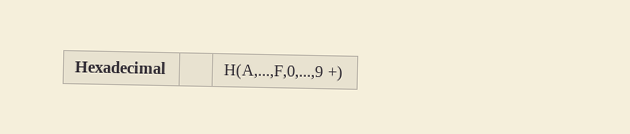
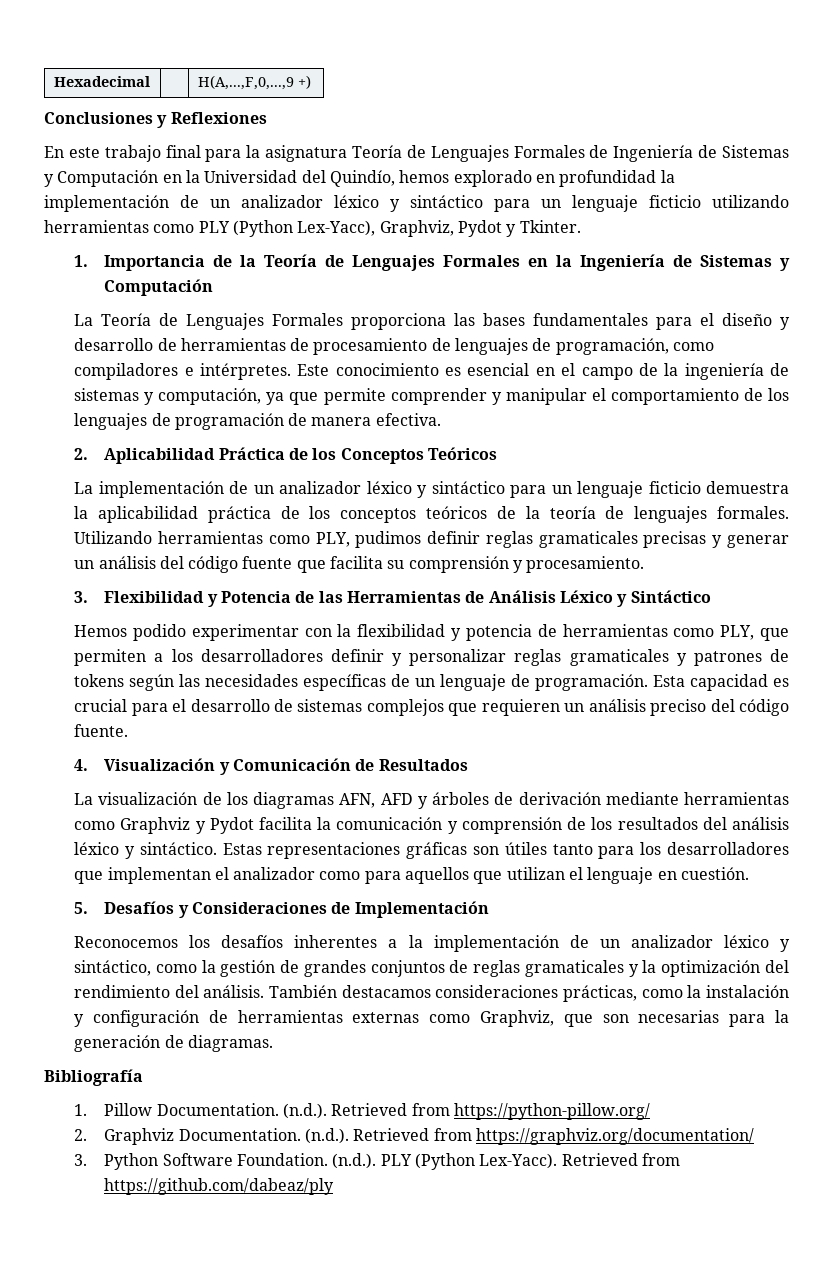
+ Conclusiones y Reflexiones
+ En este trabajo final para la asignatura Teoría de Lenguajes Formales de Ingeniería de Sistemas y Computación en la Universidad del Quindío, hemos explorado en profundidad la implementación de un analizador léxico y sintáctico para un lenguaje ficticio utilizando herramientas como PLY (Python Lex-Yacc), Graphviz, Pydot y Tkinter.
+ 1. Importancia de la Teoría de Lenguajes Formales en la Ingeniería de Sistemas y Computación
+ La Teoría de Lenguajes Formales proporciona las bases fundamentales para el diseño y desarrollo de herramientas de procesamiento de lenguajes de programación, como compiladores e intérpretes. Este conocimiento es esencial en el campo de la ingeniería de sistemas y computación, ya que permite comprender y manipular el comportamiento de los lenguajes de programación de manera efectiva.
+ 2. Aplicabilidad Práctica de los Conceptos Teóricos
+ La implementación de un analizador léxico y sintáctico para un lenguaje ficticio demuestra la aplicabilidad práctica de los conceptos teóricos de la teoría de lenguajes formales. Utilizando herramientas como PLY, pudimos definir reglas gramaticales precisas y generar un análisis del código fuente que facilita su comprensión y procesamiento.
+ 3. Flexibilidad y Potencia de las Herramientas de Análisis Léxico y Sintáctico
+ Hemos podido experimentar con la flexibilidad y potencia de herramientas como PLY, que permiten a los desarrolladores definir y personalizar reglas gramaticales y patrones de tokens según las necesidades específicas de un lenguaje de programación. Esta capacidad es crucial para el desarrollo de sistemas complejos que requieren un análisis preciso del código fuente.
+ 4. Visualización y Comunicación de Resultados
+ La visualización de los diagramas AFN, AFD y árboles de derivación mediante herramientas como Graphviz y Pydot facilita la comunicación y comprensión de los resultados del análisis léxico y sintáctico. Estas representaciones gráficas son útiles tanto para los desarrolladores que implementan el analizador como para aquellos que utilizan el lenguaje en cuestión.
+ 5. Desafíos y Consideraciones de Implementación
+ Reconocemos los desafíos inherentes a la implementación de un analizador léxico y sintáctico, como la gestión de grandes conjuntos de reglas gramaticales y la optimización del rendimiento del análisis. También destacamos consideraciones prácticas, como la instalación y configuración de herramientas externas como Graphviz, que son necesarias para la generación de diagramas.
+ Bibliografía
+ 1. Pillow Documentation. (n.d.). Retrieved from https://python-pillow.org/
+ 2. Graphviz Documentation. (n.d.). Retrieved from https://graphviz.org/documentation/
+ 3. Python Software Foundation. (n.d.). PLY (Python Lex-Yacc). Retrieved from https://github.com/dabeaz/ply

